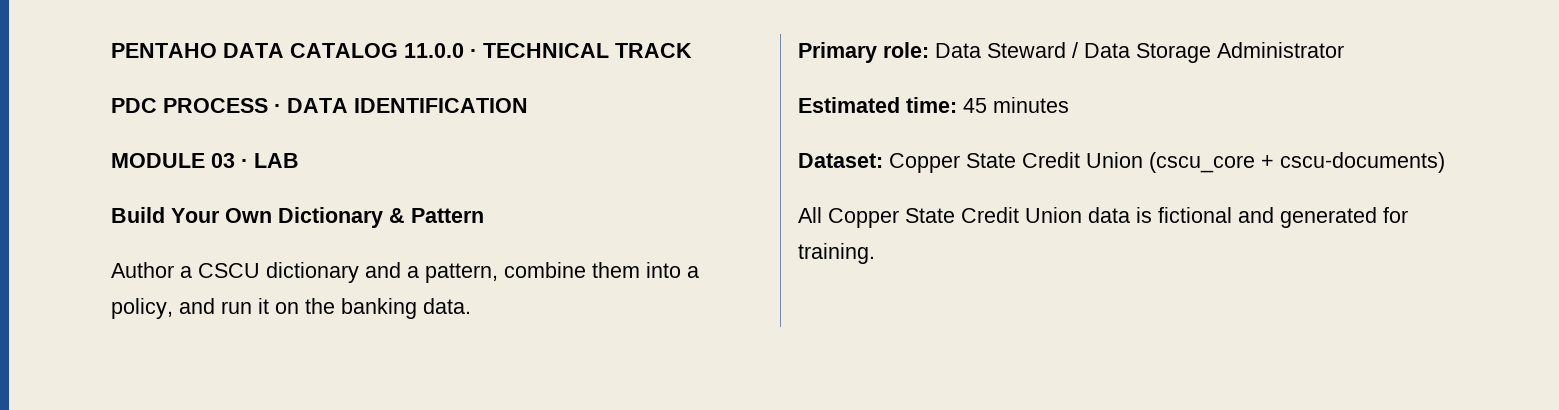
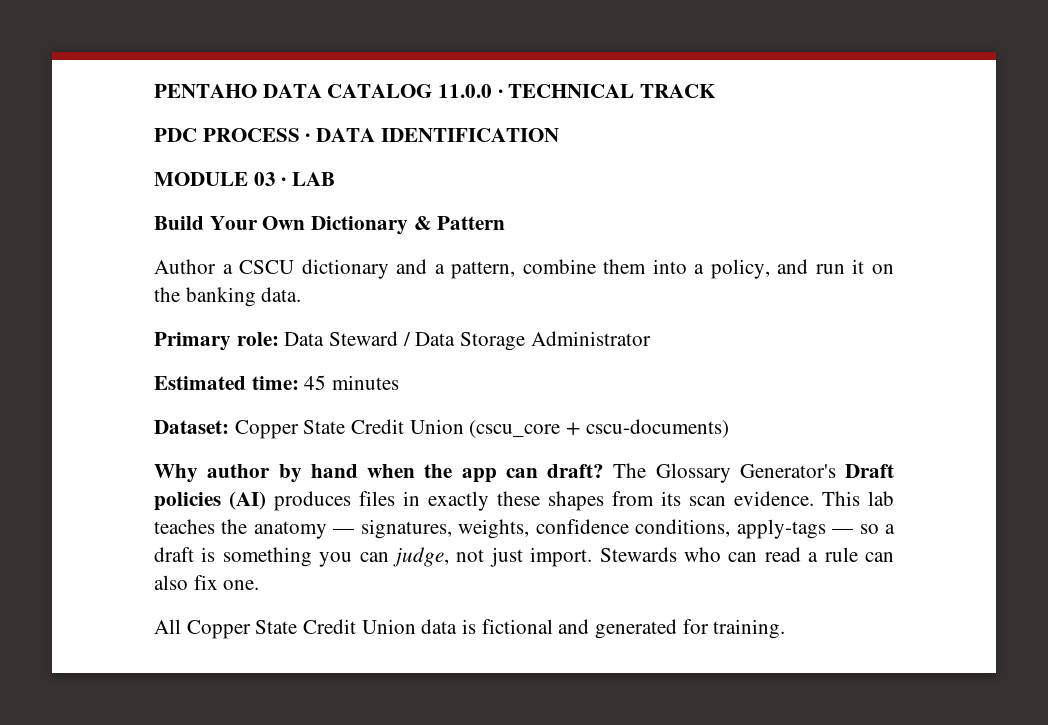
+ Why author by hand when the app can draft? The Glossary Generator's Draft policies (AI) produces files in exactly these shapes from its scan evidence. This lab teaches the anatomy — signatures, weights, confidence conditions, apply-tags — so a draft is something you can judge, not just import. Stewards who can read a rule can also fix one.

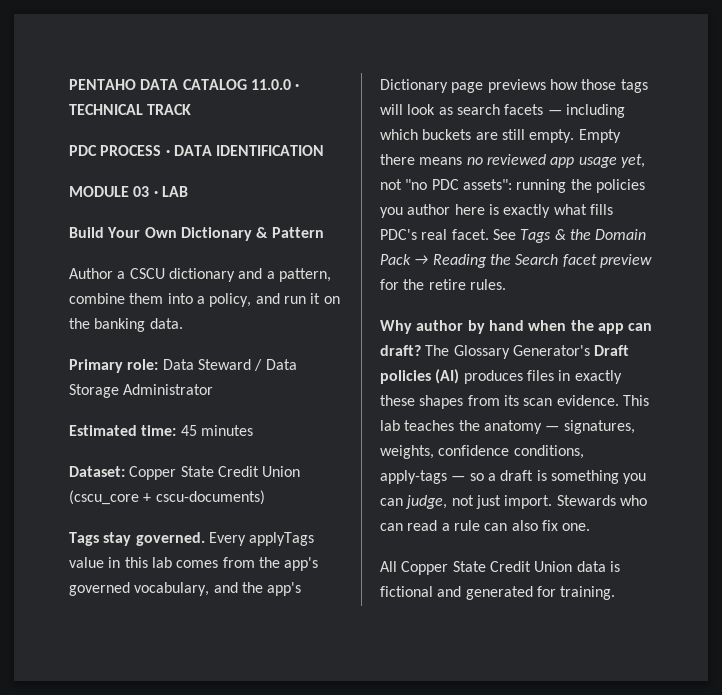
+ Tags stay governed. Every applyTags value in this lab comes from the app's governed vocabulary, and the app's Dictionary page previews how those tags will look as search facets — including which buckets are still empty. Empty there means no reviewed app usage yet, not "no PDC assets": running the policies you author here is exactly what fills PDC's real facet. See Tags & the Domain Pack → Reading the Search facet preview for the retire rules.

